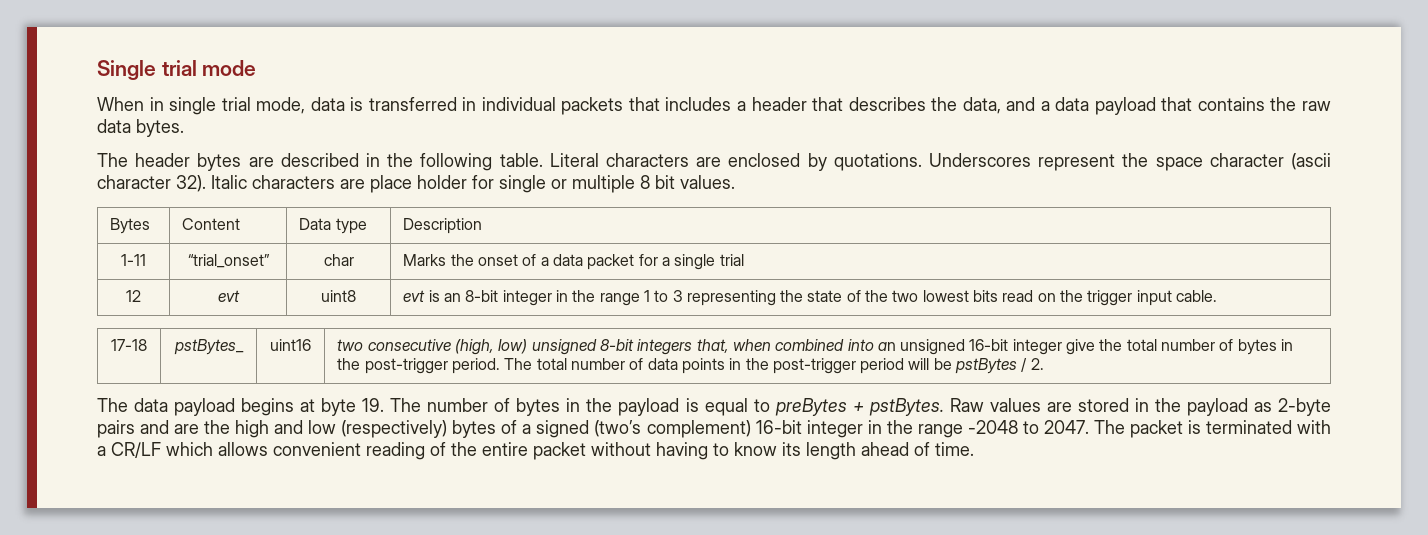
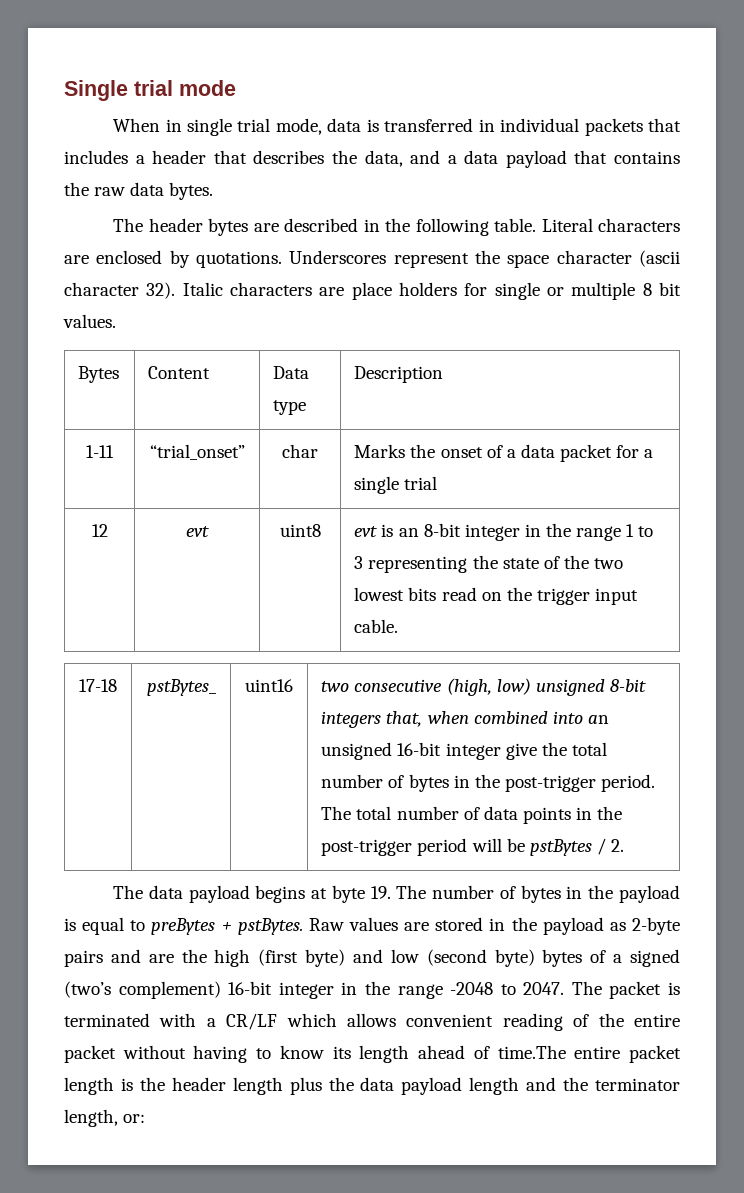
- Italic characters are place holder for single or multiple 8 bit values.
+ Italic characters are place holders for single or multiple 8 bit values.
- Raw values are stored in the payload as 2-byte pairs and are the high and low (respectively) bytes of a signed (two’s complement) 16-bit integer in the range -2048 to 2047.
+ Raw values are stored in the payload as 2-byte pairs and are the high (first byte) and low (second byte) bytes of a signed (two’s complement) 16-bit integer in the range -2048 to 2047.
- The packet is terminated with a CR/LF which allows convenient reading of the entire packet without having to know its length ahead of time.
+ The packet is terminated with a CR/LF which allows convenient reading of the entire packet without having to know its length ahead of time.The entire packet length is the header length plus the data payload length and the terminator length, or:

